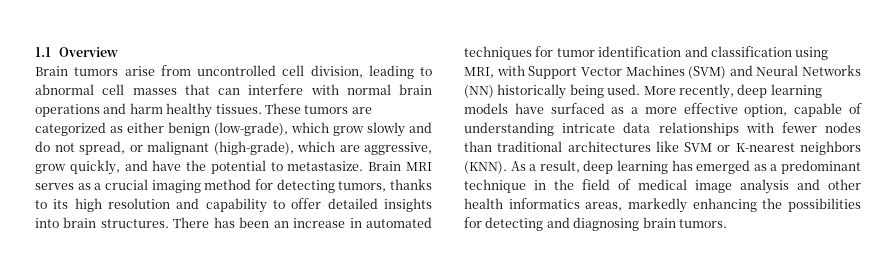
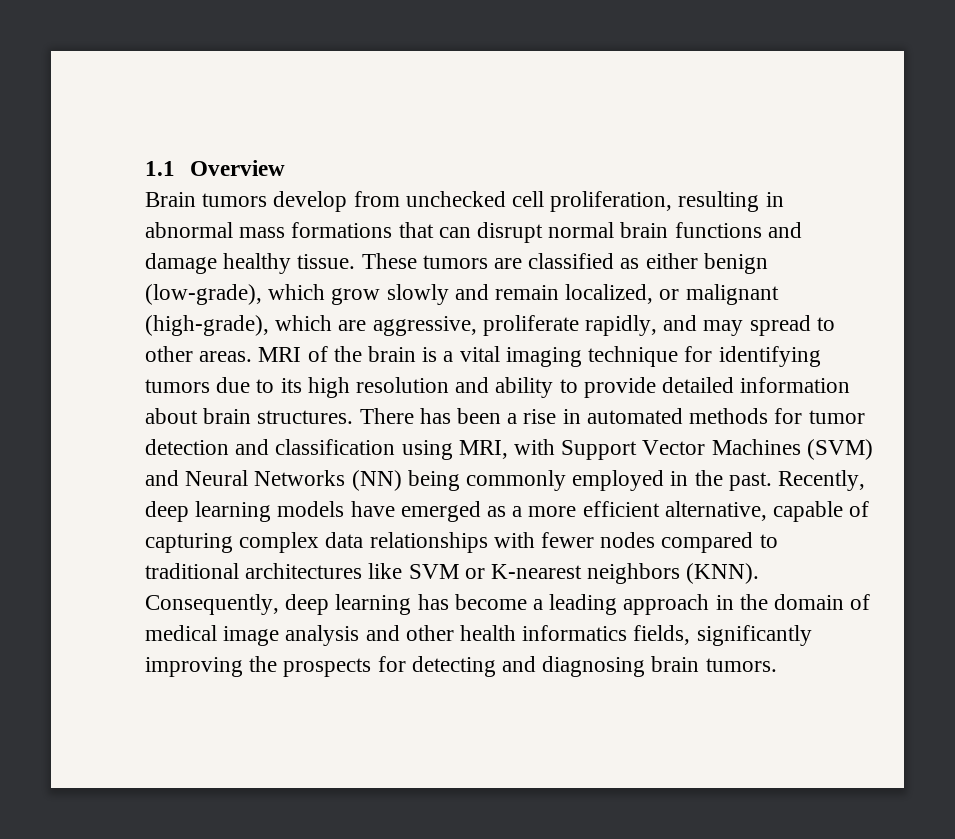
- Brain tumors arise from uncontrolled cell division, leading to abnormal cell masses that can interfere with normal brain operations and harm healthy tissues.
+ Brain tumors develop from unchecked cell proliferation, resulting in abnormal mass formations that can disrupt normal brain functions and damage healthy tissue.
- These tumors are categorized as either benign (low-grade), which grow slowly and do not spread, or malignant (high-grade), which are aggressive, grow quickly, and have the potential to metastasize. Brain MRI serves as a crucial imaging method for detecting tumors, thanks to its high resolution and capability to offer detailed insights into brain structures.
+ These tumors are classified as either benign (low-grade), which grow slowly and remain localized, or malignant (high-grade), which are aggressive, proliferate rapidly, and may spread to other areas. MRI of the brain is a vital imaging technique for identifying tumors due to its high resolution and ability to provide detailed information about brain structures.
- There has been an increase in automated techniques for tumor identification and classification using MRI, with Support Vector Machines (SVM) and Neural Networks (NN) historically being used. More recently, deep learning models have surfaced as a more effective option, capable of understanding intricate data relationships with fewer nodes than traditional architectures like SVM or K-nearest neighbors (KNN).
+ There has been a rise in automated methods for tumor detection and classification using MRI, with Support Vector Machines (SVM) and Neural Networks (NN) being commonly employed in the past. Recently, deep learning models have emerged as a more efficient alternative, capable of capturing complex data relationships with fewer nodes compared to traditional architectures like SVM or K-nearest neighbors (KNN).
- As a result, deep learning has emerged as a predominant technique in the field of medical image analysis and other health informatics areas, markedly enhancing the possibilities for detecting and diagnosing brain tumors.
+ Consequently, deep learning has become a leading approach in the domain of medical image analysis and other health informatics fields, significantly improving the prospects for detecting and diagnosing brain tumors.

